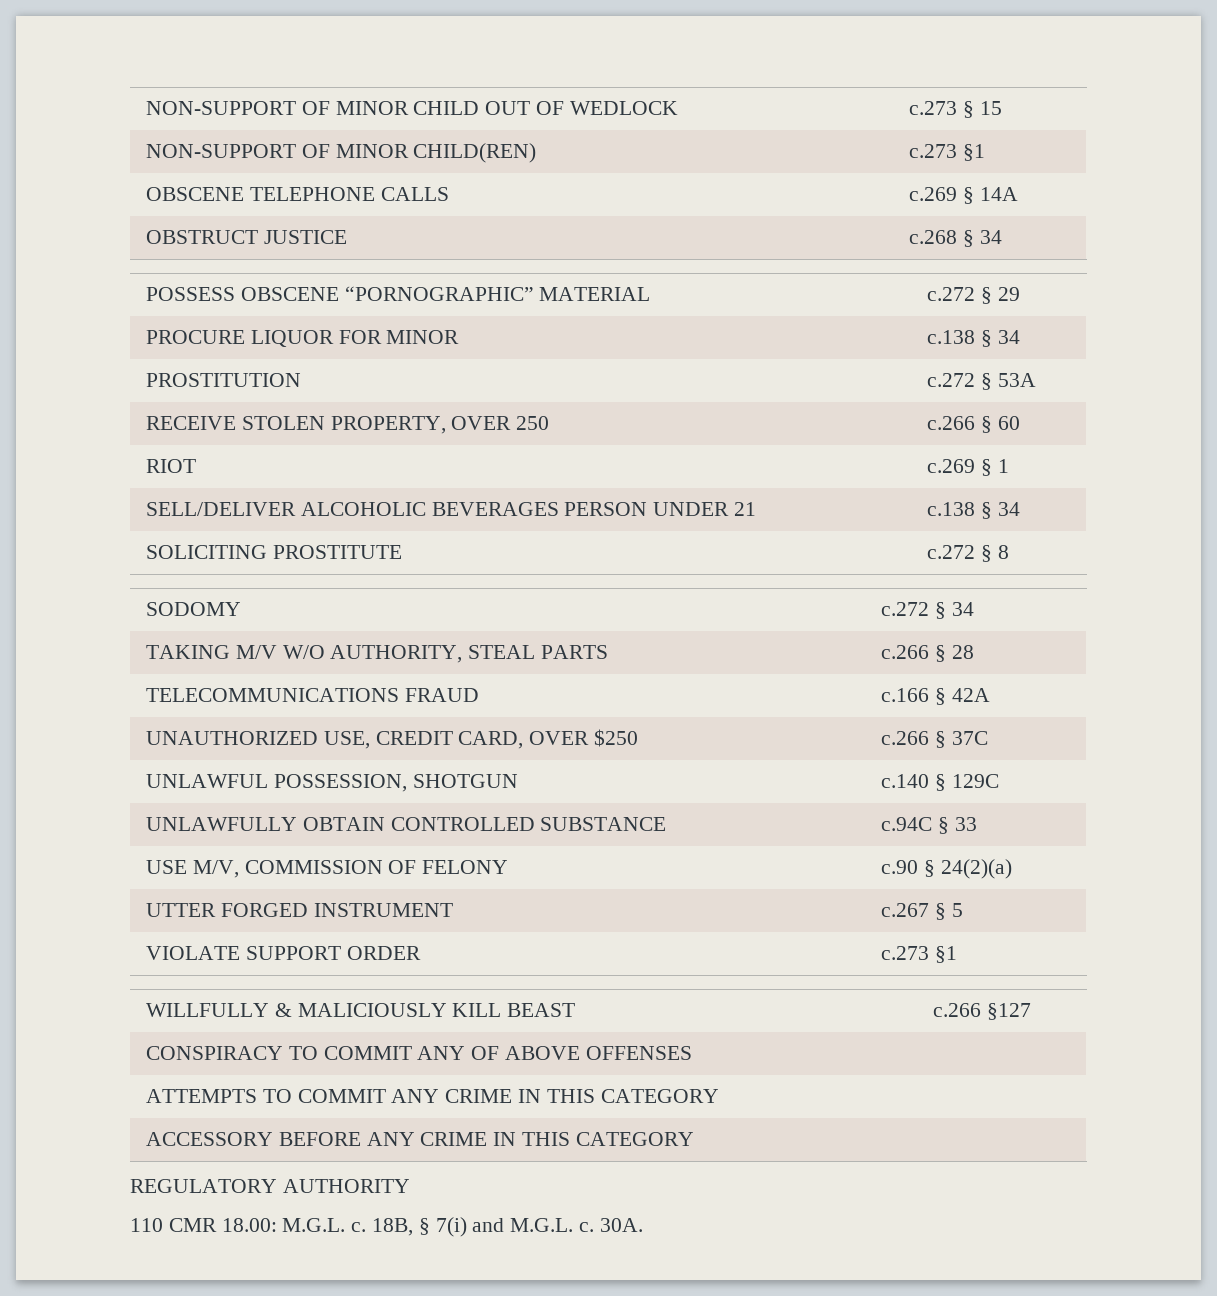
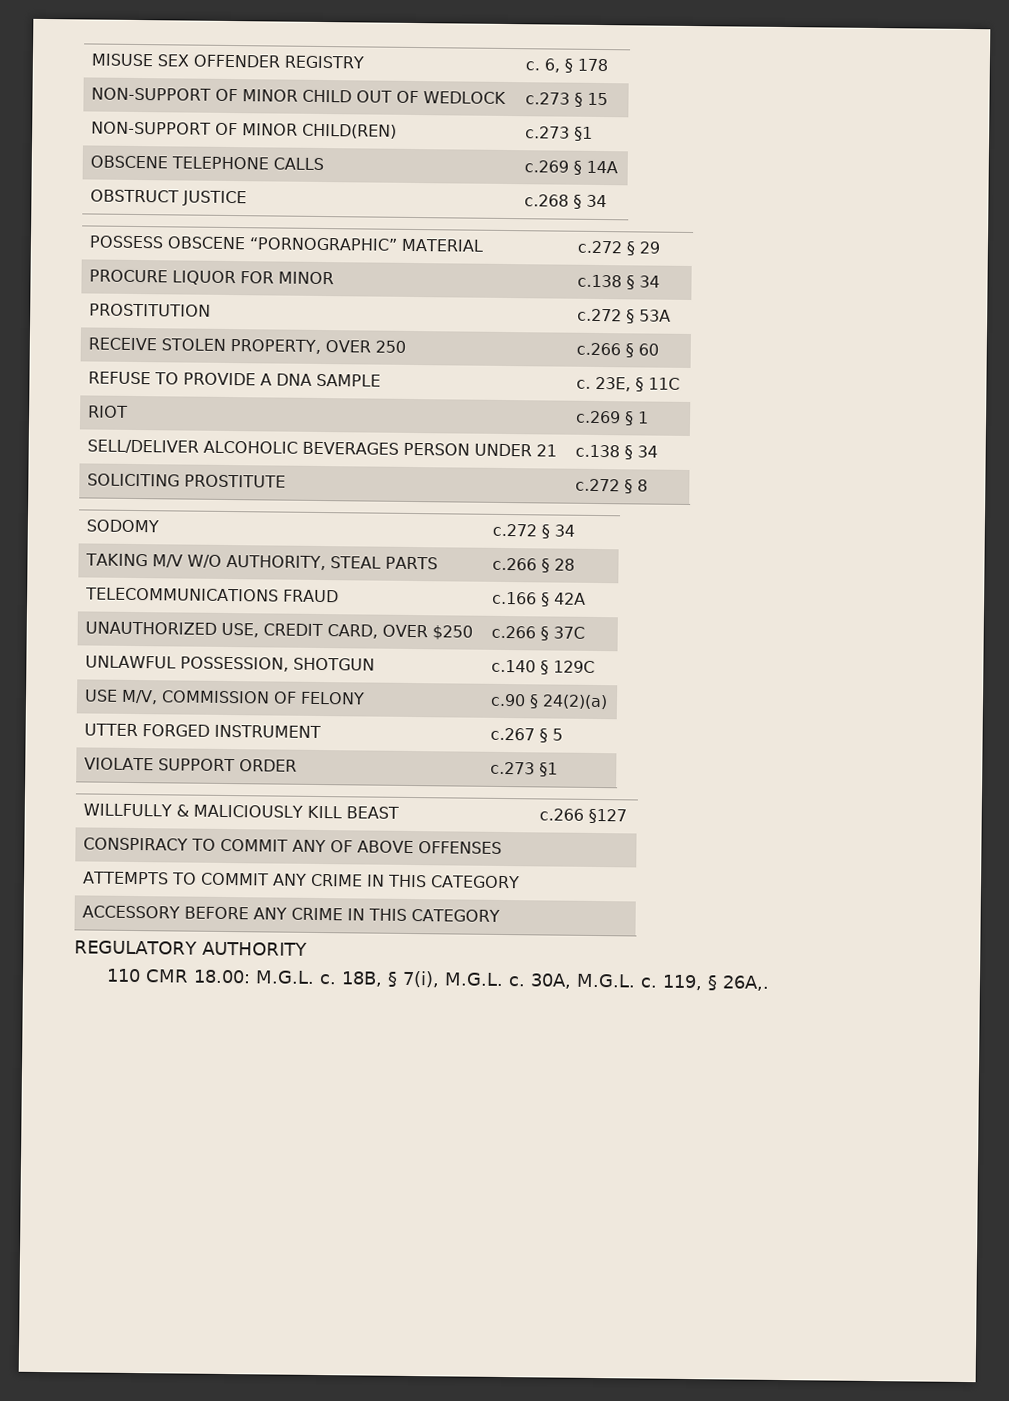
+ MISUSE SEX OFFENDER REGISTRY | c. 6, § 178
+ REFUSE TO PROVIDE A DNA SAMPLE | c. 23E, § 11C
- UNLAWFULLY OBTAIN CONTROLLED SUBSTANCE | c.94C § 33
- 18B, § 7(i) and M.G.L. c. 30A.
+ 18B, § 7(i), M.G.L. c. 30A, M.G.L. c. 119, § 26A,.

